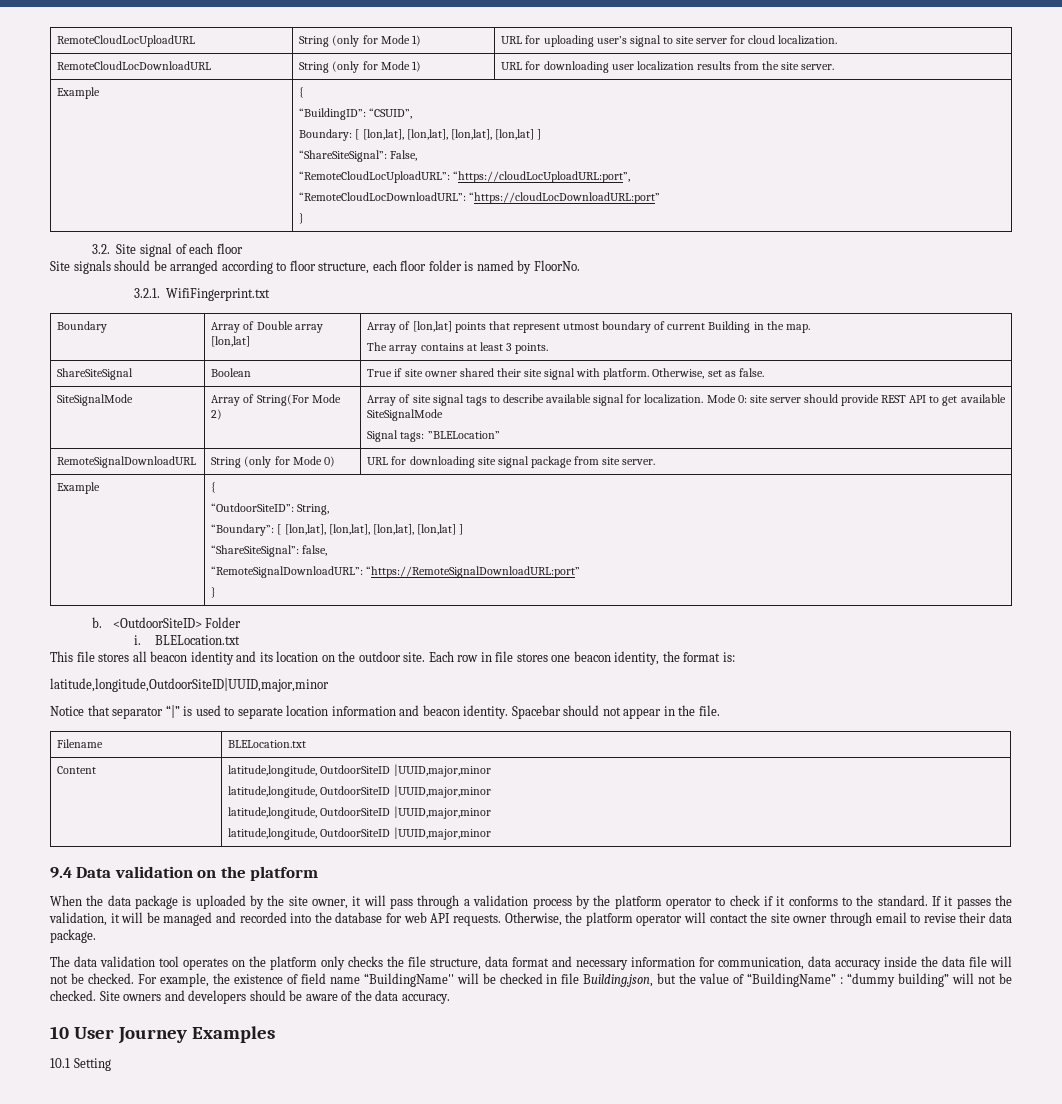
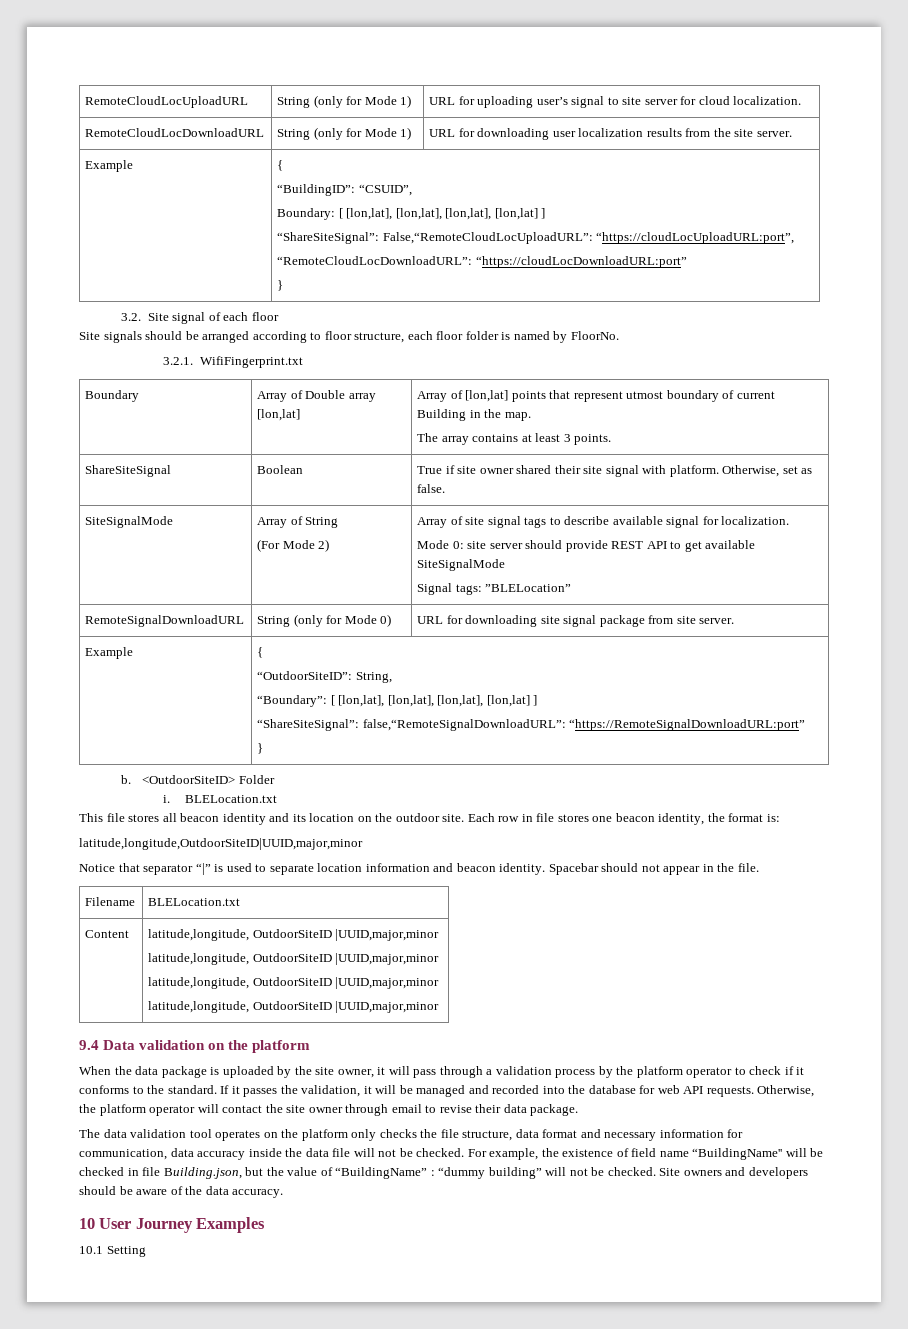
  RemoteCloudLocDownloadURL | String (only for Mode 1) | URL for downloading user localization results from the site server.
  Example | {
  “BuildingID”: “CSUID”,
  Boundary: [ [lon,lat], [lon,lat], [lon,lat], [lon,lat] ]
- “ShareSiteSignal”: False,
- “RemoteCloudLocUploadURL”: “https://cloudLocUploadURL:port”,
+ “ShareSiteSignal”: False,“RemoteCloudLocUploadURL”: “https://cloudLocUploadURL:port”,
- SiteSignalMode | Array of String(For Mode 2) | Array of site signal tags to describe available signal for localization. Mode 0: site server should provide REST API to get available SiteSignalMode
+ SiteSignalMode | Array of String
+ (For Mode 2) | Array of site signal tags to describe available signal for localization.
+ Mode 0: site server should provide REST API to get available SiteSignalMode
  RemoteSignalDownloadURL | String (only for Mode 0) | URL for downloading site signal package from site server.
  Example | {
  “OutdoorSiteID”: String,
  “Boundary”: [ [lon,lat], [lon,lat], [lon,lat], [lon,lat] ]
- “ShareSiteSignal”: false,
- “RemoteSignalDownloadURL”: “https://RemoteSignalDownloadURL:port”
+ “ShareSiteSignal”: false,“RemoteSignalDownloadURL”: “https://RemoteSignalDownloadURL:port”

